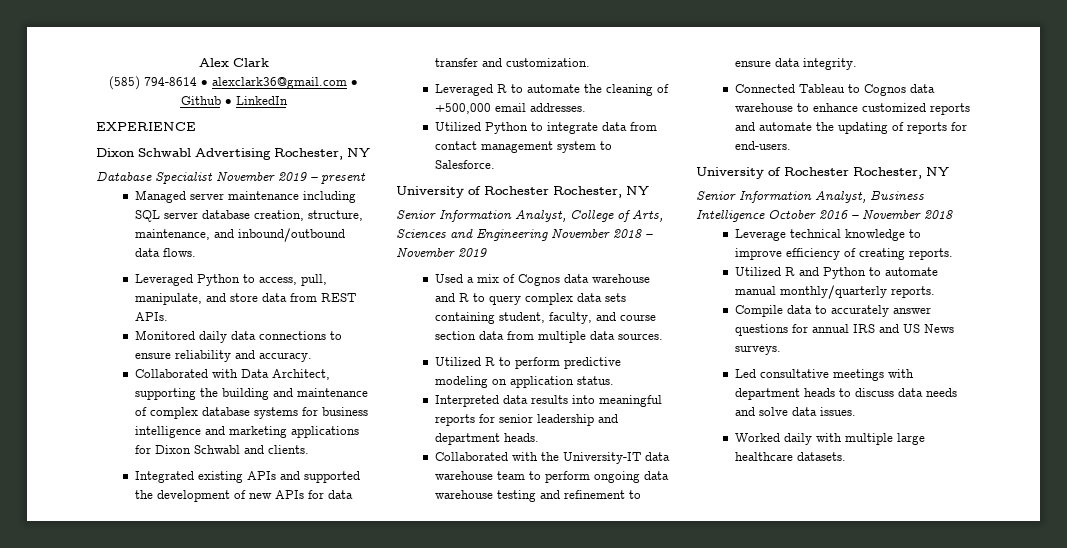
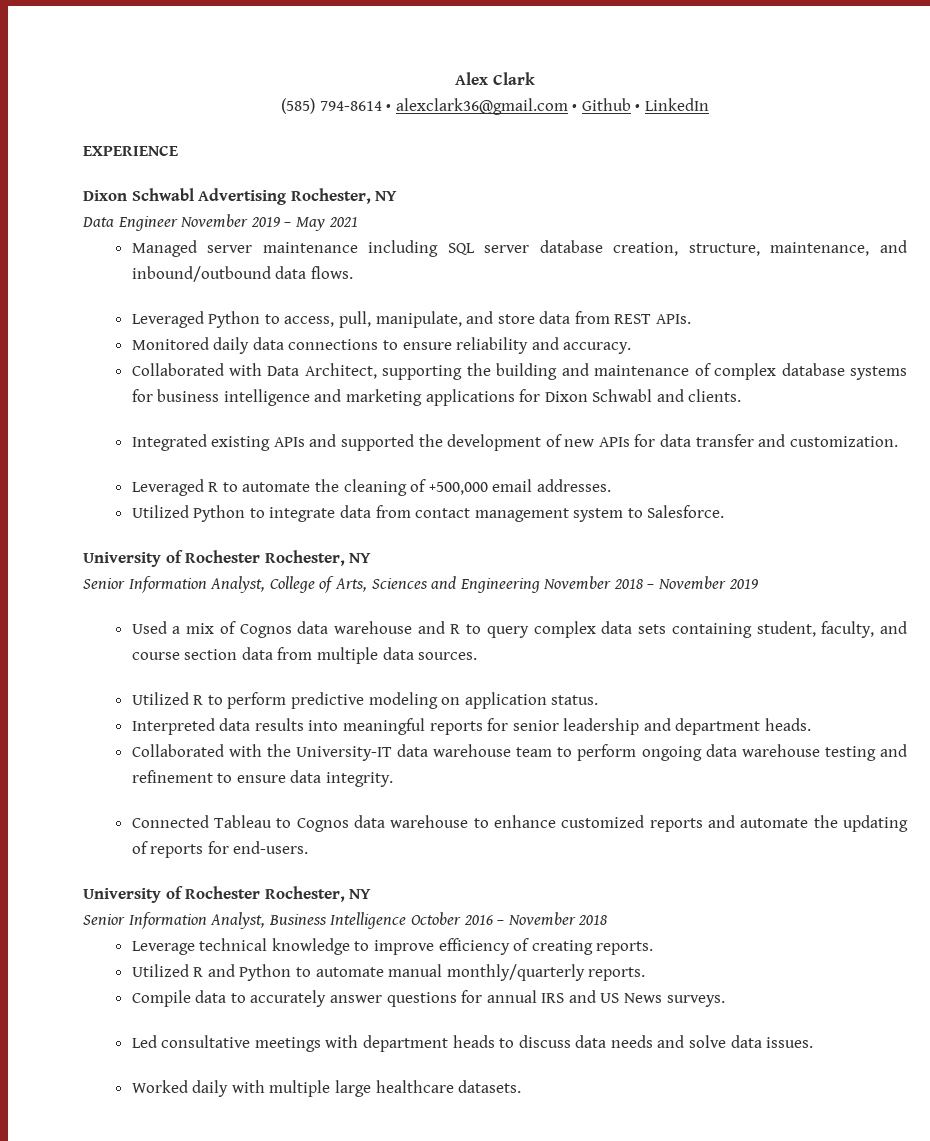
- Database Specialist November 2019 – present
+ Data Engineer November 2019 – May 2021

